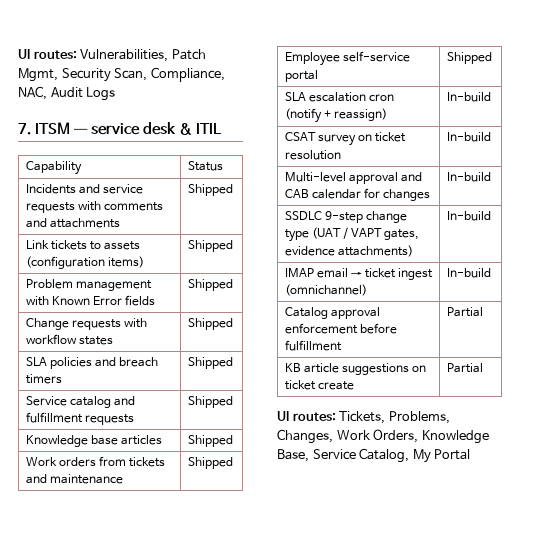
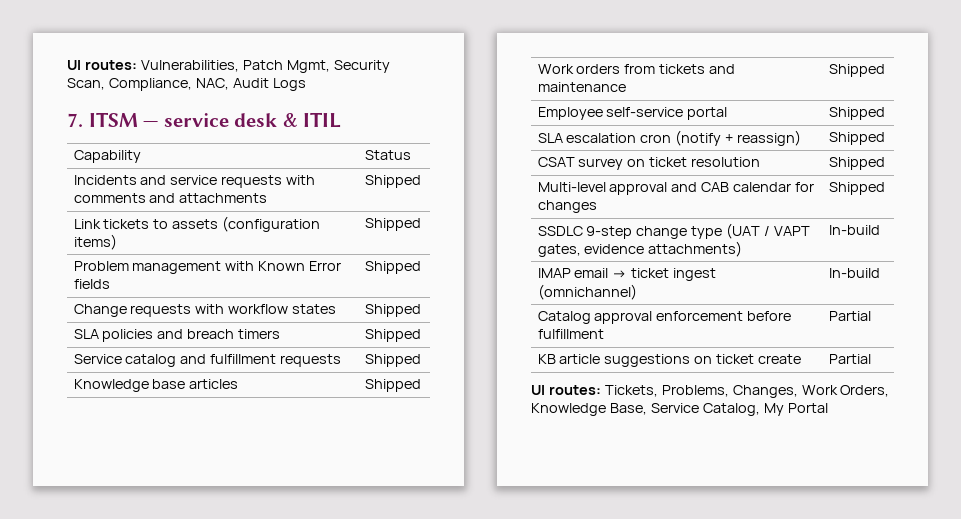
- SLA escalation cron (notify + reassign) | In-build
+ SLA escalation cron (notify + reassign) | Shipped
- CSAT survey on ticket resolution | In-build
+ CSAT survey on ticket resolution | Shipped
- Multi-level approval and CAB calendar for changes | In-build
+ Multi-level approval and CAB calendar for changes | Shipped

